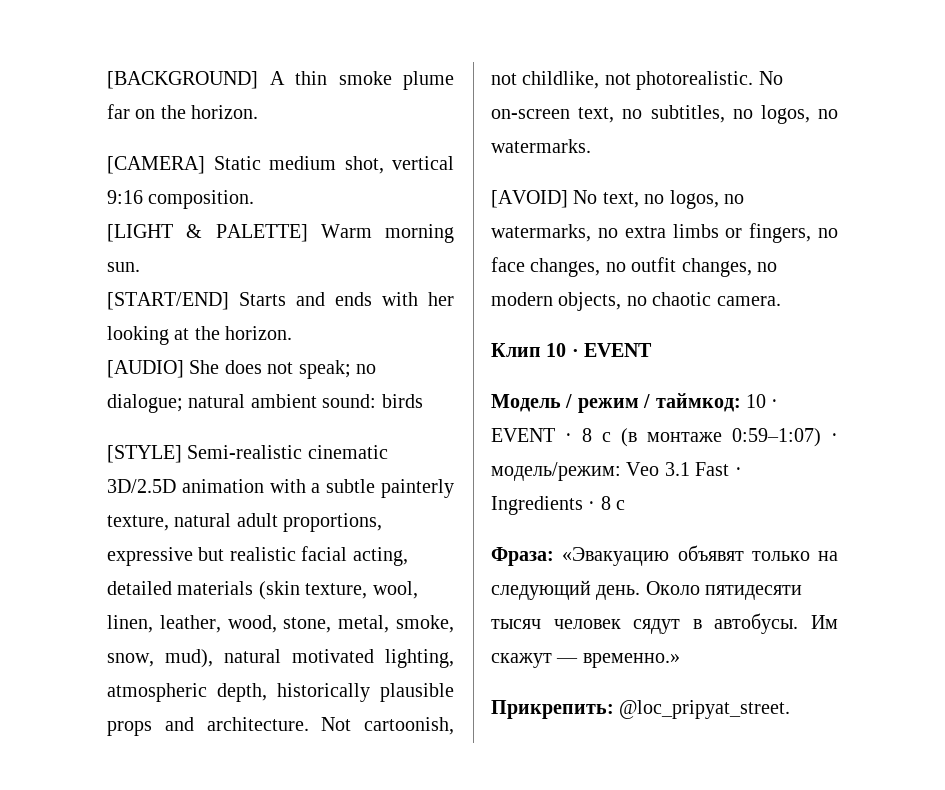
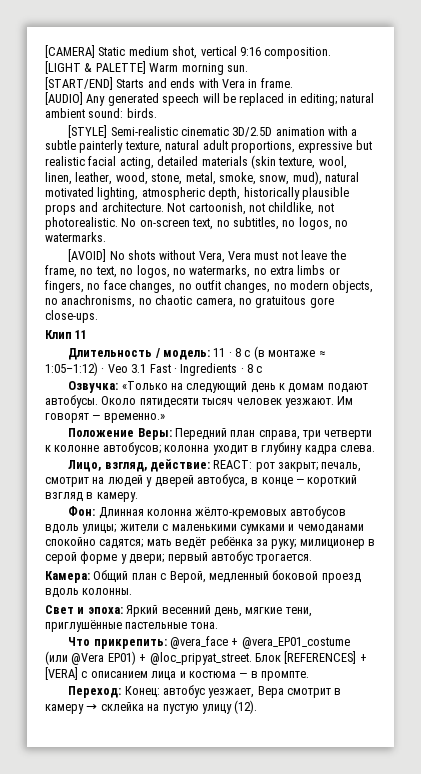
- [BACKGROUND] A thin smoke plume far on the horizon.
- [START/END] Starts and ends with her looking at the horizon.
- [AUDIO] She does not speak; no dialogue; natural ambient sound: birds
+ [START/END] Starts and ends with Vera in frame.
+ [AUDIO] Any generated speech will be replaced in editing; natural ambient sound: birds.
- [AVOID] No text, no logos, no watermarks, no extra limbs or fingers, no face changes, no outfit changes, no modern objects, no chaotic camera.
- Клип 10 · EVENT
- Модель / режим / таймкод: 10 · EVENT · 8 с (в монтаже 0:59–1:07) · модель/режим: Veo 3.1 Fast · Ingredients · 8 с
+ [AVOID] No shots without Vera, Vera must not leave the frame, no text, no logos, no watermarks, no extra limbs or fingers, no face changes, no outfit changes, no modern objects, no anachronisms, no chaotic camera, no gratuitous gore close-ups.
+ Клип 11
+ Длительность / модель: 11 · 8 с (в монтаже ≈ 1:05–1:12) · Veo 3.1 Fast · Ingredients · 8 с
- Фраза: «Эвакуацию объявят только на следующий день. Около пятидесяти тысяч человек сядут в автобусы. Им скажут — временно.»
- Прикрепить: @loc_pripyat_street.
+ Озвучка: «Только на следующий день к домам подают автобусы. Около пятидесяти тысяч человек уезжают. Им говорят — временно.»
+ Положение Веры: Передний план справа, три четверти к колонне автобусов; колонна уходит в глубину кадра слева.
+ Лицо, взгляд, действие: REACT: рот закрыт; печаль, смотрит на людей у дверей автобуса, в конце — короткий взгляд в камеру.
+ Фон: Длинная колонна жёлто-кремовых автобусов вдоль улицы; жители с маленькими сумками и чемоданами спокойно садятся; мать ведёт ребёнка за руку; милиционер в серой форме у двери; первый автобус трогается.
+ Камера: Общий план с Верой, медленный боковой проезд вдоль колонны.
+ Свет и эпоха: Яркий весенний день, мягкие тени, приглушённые пастельные тона.
+ Что прикрепить: @vera_face + @vera_EP01_costume (или @Vera EP01) + @loc_pripyat_street. Блок [REFERENCES] + [VERA] с описанием лица и костюма — в промпте.
+ Переход: Конец: автобус уезжает, Вера смотрит в камеру → склейка на пустую улицу (12).

